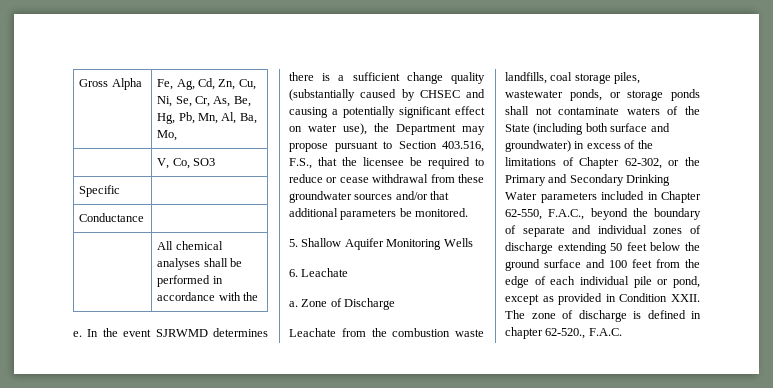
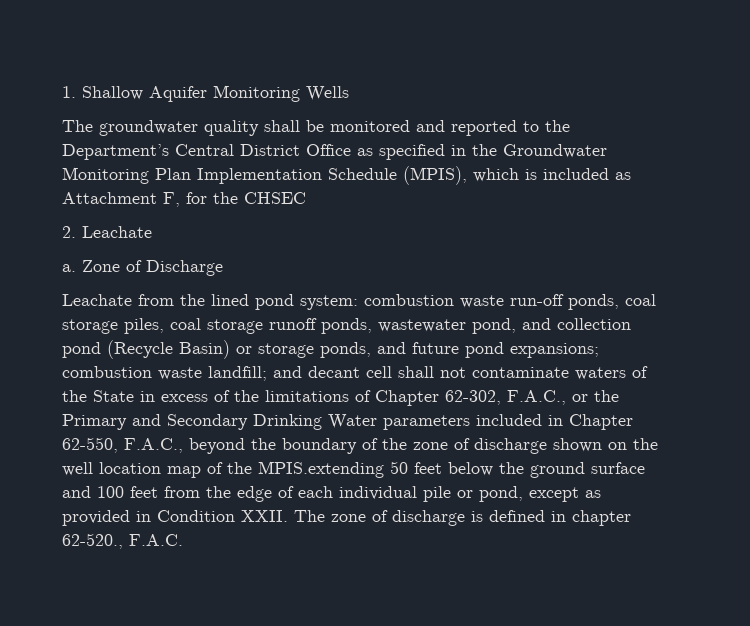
- Gross Alpha | Fe, Ag, Cd, Zn, Cu, Ni, Se, Cr, As, Be, Hg, Pb, Mn, Al, Ba, Mo,
- | V, Co, SO3
- Specific |
- Conductance |
- | All chemical analyses shall be performed in accordance with the
- e. In the event SJRWMD determines there is a sufficient change quality (substantially caused by CHSEC and causing a potentially significant effect on water use), the Department may propose pursuant to Section 403.516, F.S., that the licensee be required to reduce or cease withdrawal from these groundwater sources and/or that additional parameters be monitored.
- 5. Shallow Aquifer Monitoring Wells
- 6. Leachate
+ 1. Shallow Aquifer Monitoring Wells
+ The groundwater quality shall be monitored and reported to the Department’s Central District Office as specified in the Groundwater Monitoring Plan Implementation Schedule (MPIS), which is included as Attachment F, for the CHSEC
+ 2. Leachate
- Leachate from the combustion waste landfills, coal storage piles, wastewater ponds, or storage ponds shall not contaminate waters of the State (including both surface and groundwater) in excess of the limitations of Chapter 62-302, or the Primary and Secondary Drinking Water parameters included in Chapter 62-550, F.A.C., beyond the boundary of separate and individual zones of discharge extending 50 feet below the ground surface and 100 feet from the edge of each individual pile or pond, except as provided in Condition XXII.
+ Leachate from the lined pond system: combustion waste run-off ponds, coal storage piles, coal storage runoff ponds, wastewater pond, and collection pond (Recycle Basin) or storage ponds, and future pond expansions; combustion waste landfill; and decant cell shall not contaminate waters of the State in excess of the limitations of Chapter 62-302, F.A.C., or the Primary and Secondary Drinking Water parameters included in Chapter 62-550, F.A.C., beyond the boundary of the zone of discharge shown on the well location map of the MPIS.extending 50 feet below the ground surface and 100 feet from the edge of each individual pile or pond, except as provided in Condition XXII.

